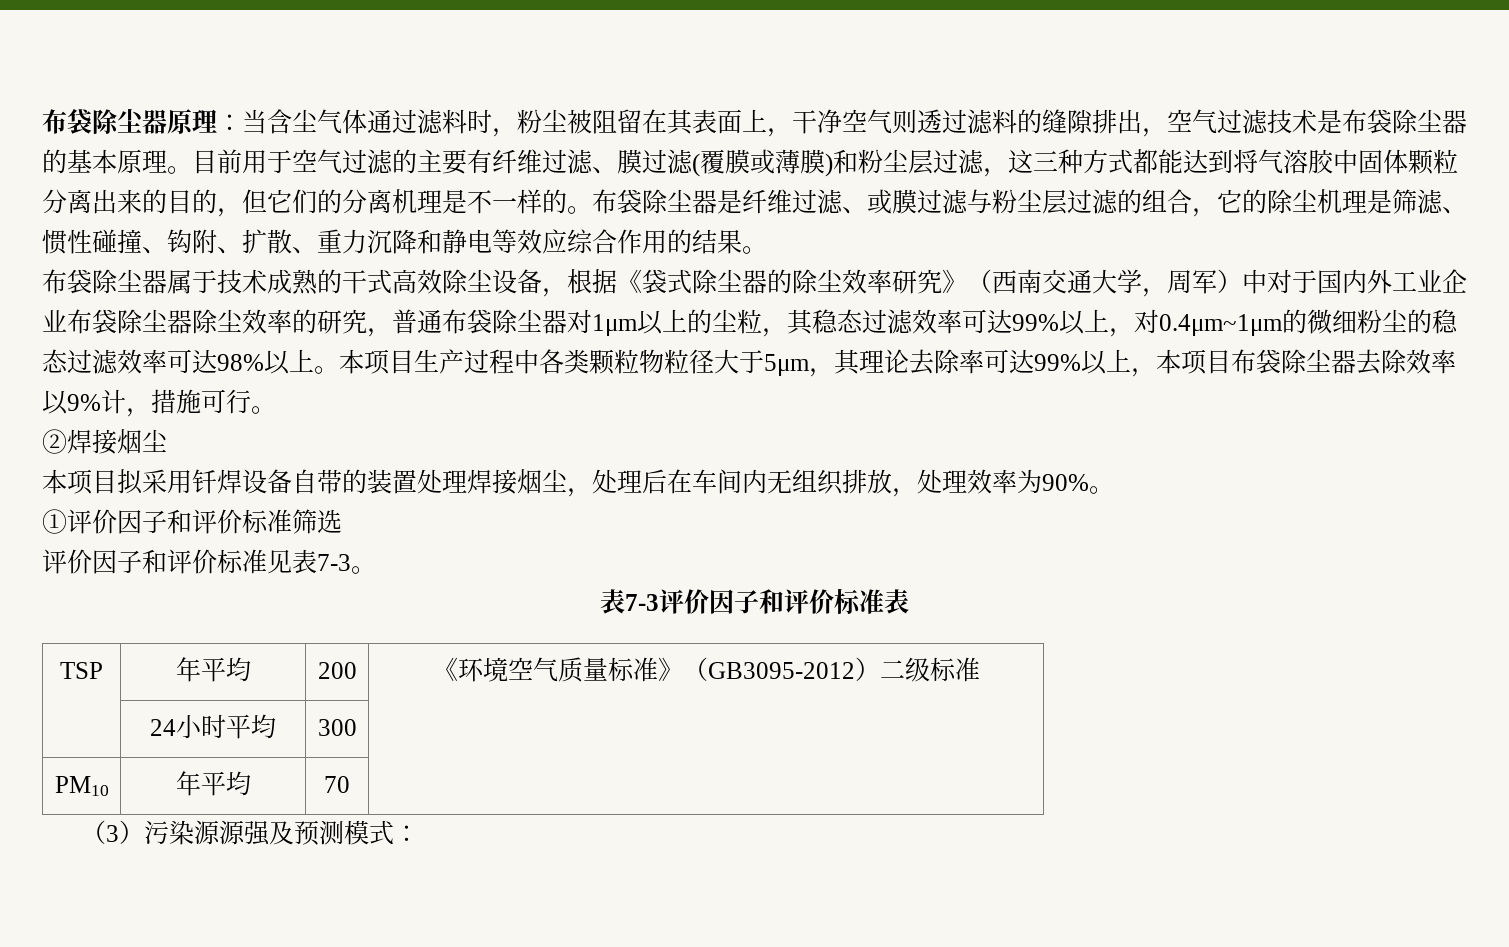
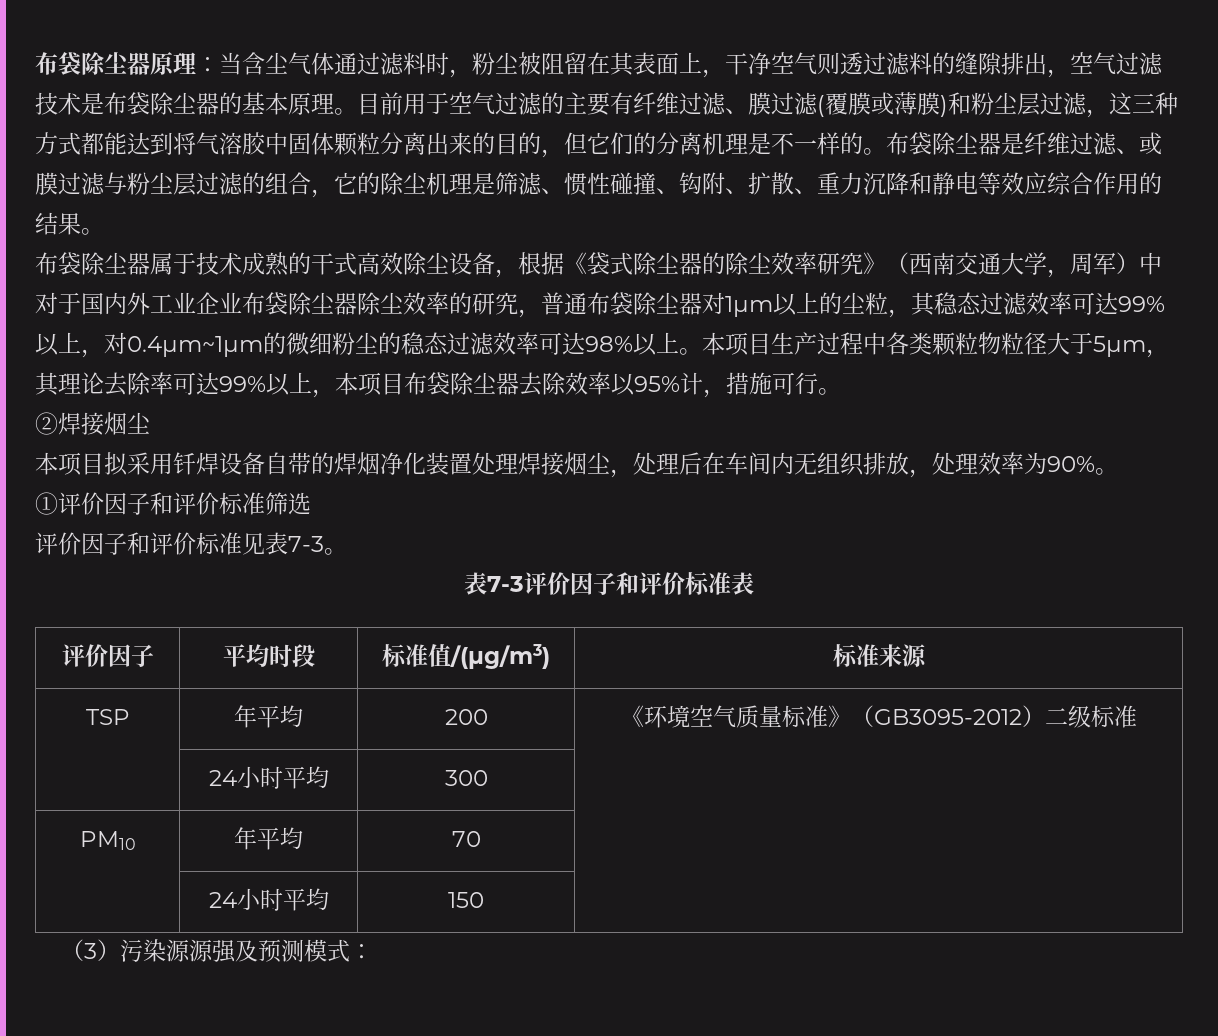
- 本项目生产过程中各类颗粒物粒径大于5μm，其理论去除率可达99%以上，本项目布袋除尘器去除效率以9%计，措施可行。
+ 本项目生产过程中各类颗粒物粒径大于5μm，其理论去除率可达99%以上，本项目布袋除尘器去除效率以95%计，措施可行。
- 本项目拟采用钎焊设备自带的装置处理焊接烟尘，处理后在车间内无组织排放，处理效率为90%。
+ 本项目拟采用钎焊设备自带的焊烟净化装置处理焊接烟尘，处理后在车间内无组织排放，处理效率为90%。
+ 评价因子 | 平均时段 | 标准值/(μg/m3) | 标准来源
+ | 24小时平均 | 150 |

